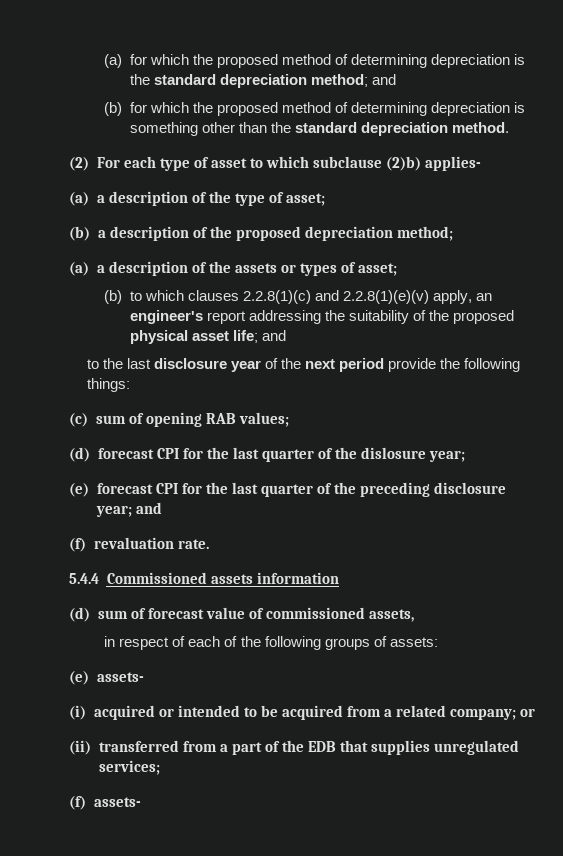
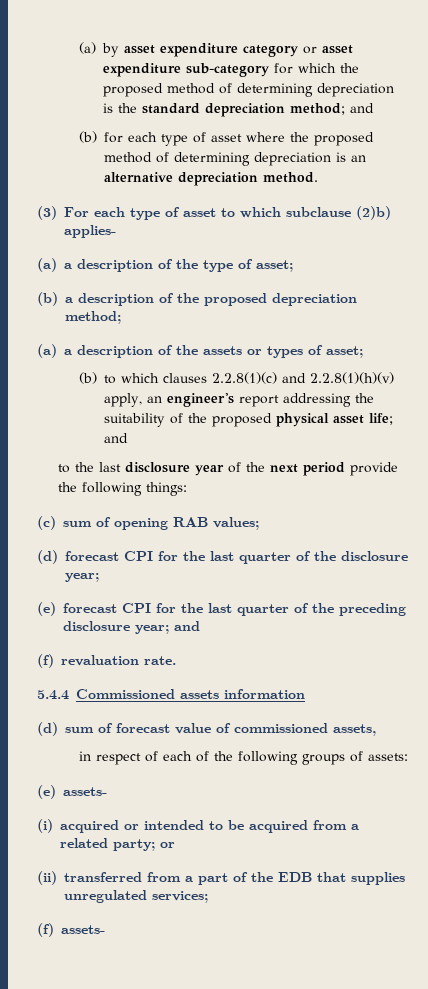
- (a) for which the proposed method of determining depreciation is the standard depreciation method; and
+ (a) by asset expenditure category or asset expenditure sub-category for which the proposed method of determining depreciation is the standard depreciation method; and
- (b) for which the proposed method of determining depreciation is something other than the standard depreciation method.
+ (b) for each type of asset where the proposed method of determining depreciation is an alternative depreciation method.
- (2) For each type of asset to which subclause (2)b) applies-
+ (3) For each type of asset to which subclause (2)b) applies-
- (b) to which clauses 2.2.8(1)(c) and 2.2.8(1)(e)(v) apply, an engineer's report addressing the suitability of the proposed physical asset life; and
+ (b) to which clauses 2.2.8(1)(c) and 2.2.8(1)(h)(v) apply, an engineer's report addressing the suitability of the proposed physical asset life; and
- (d) forecast CPI for the last quarter of the dislosure year;
+ (d) forecast CPI for the last quarter of the disclosure year;
- (i) acquired or intended to be acquired from a related company; or
+ (i) acquired or intended to be acquired from a related party; or

